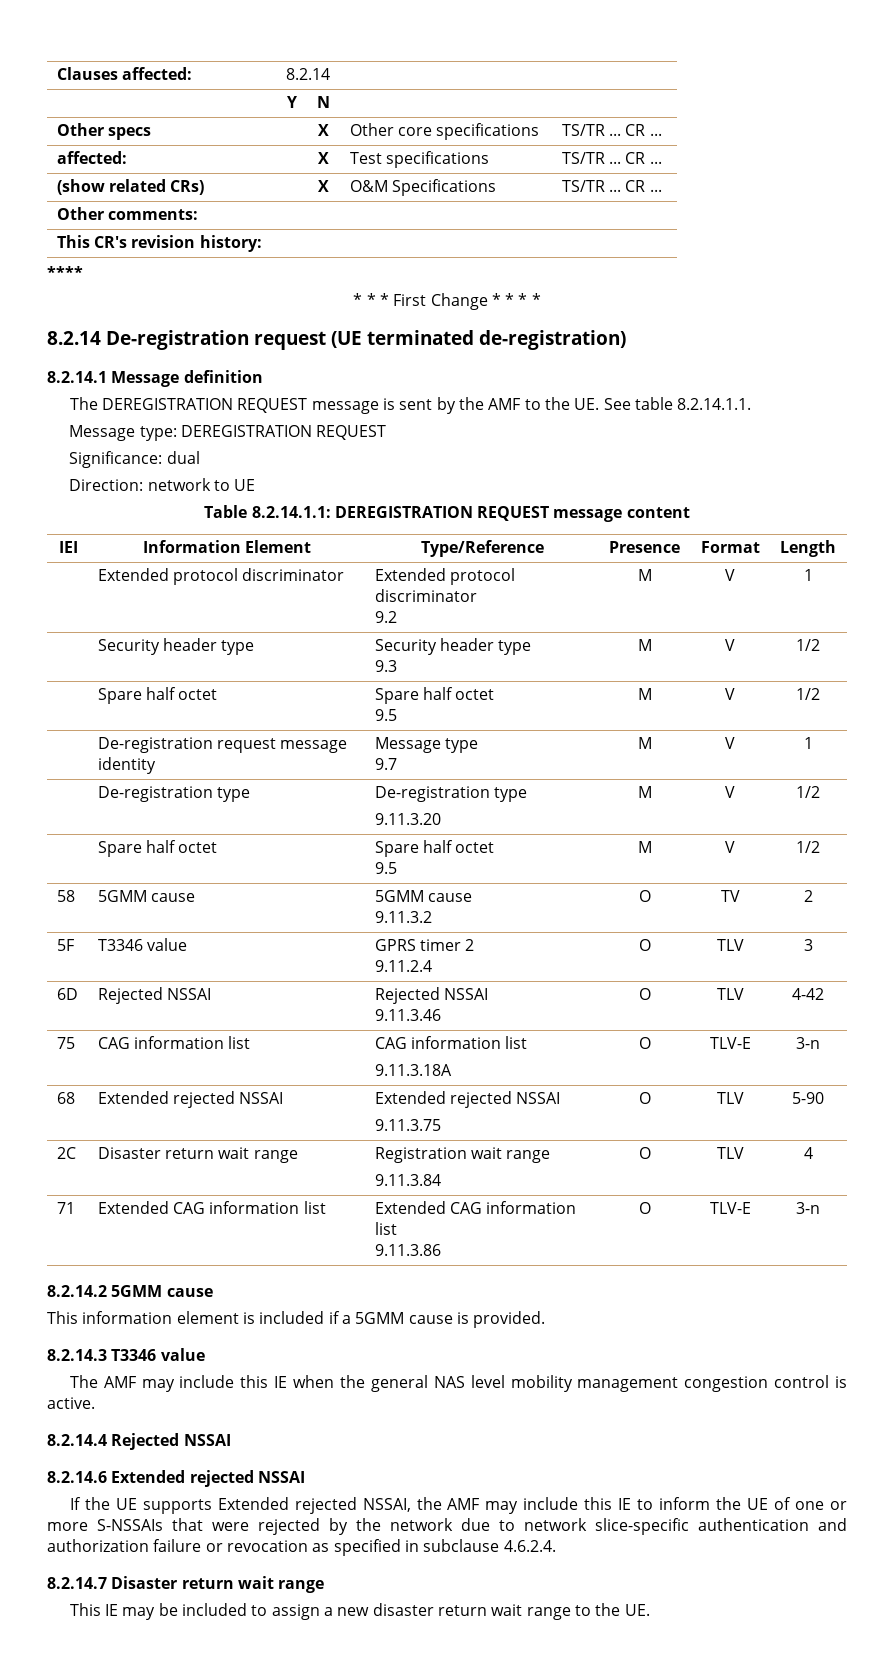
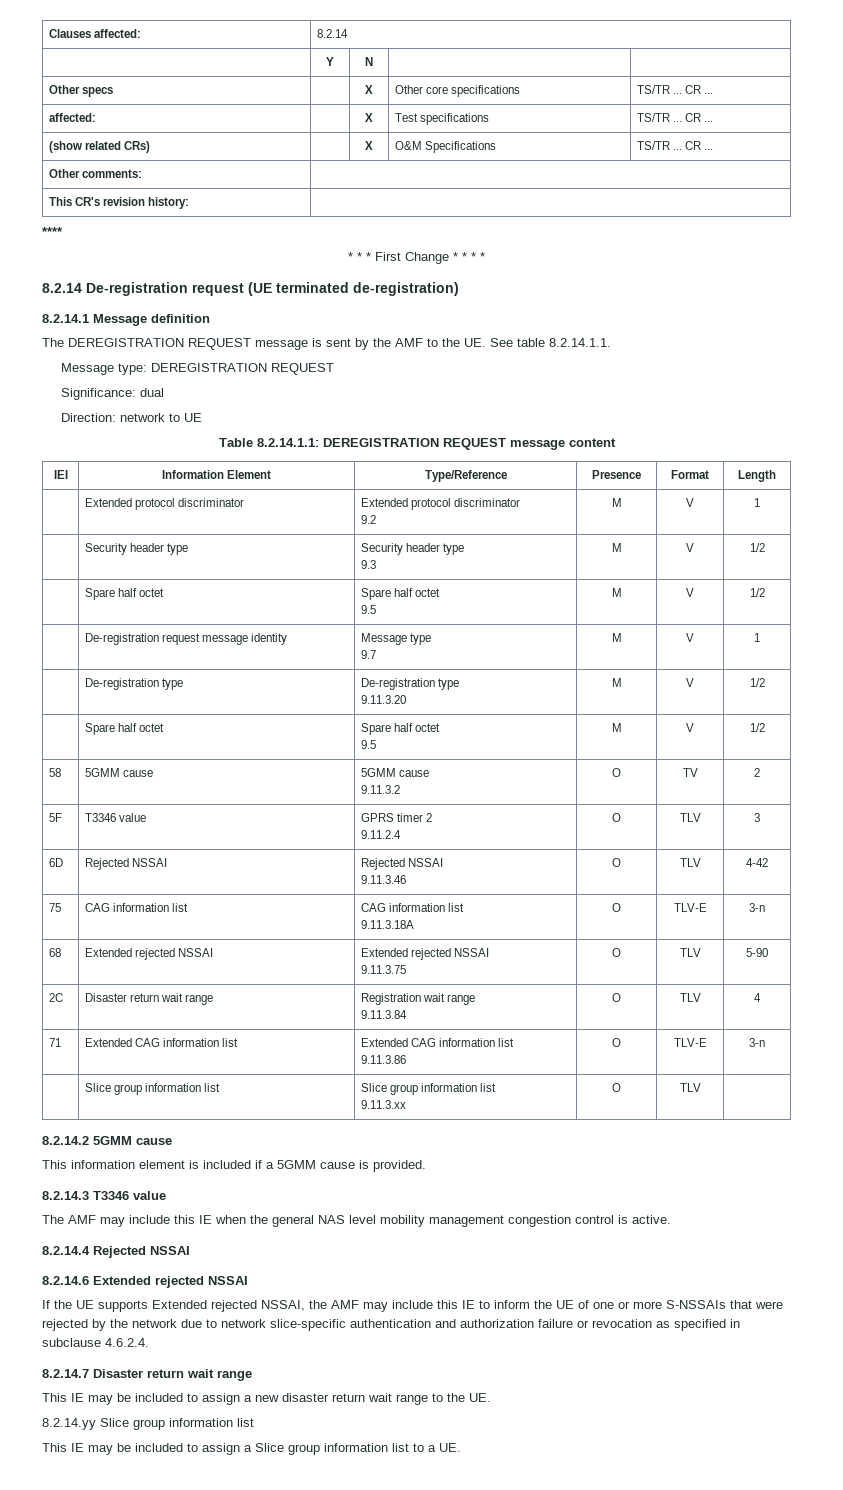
+ | Slice group information list | Slice group information list
+ 9.11.3.xx | O | TLV |
+ 8.2.14.yy Slice group information list
+ This IE may be included to assign a Slice group information list to a UE.

